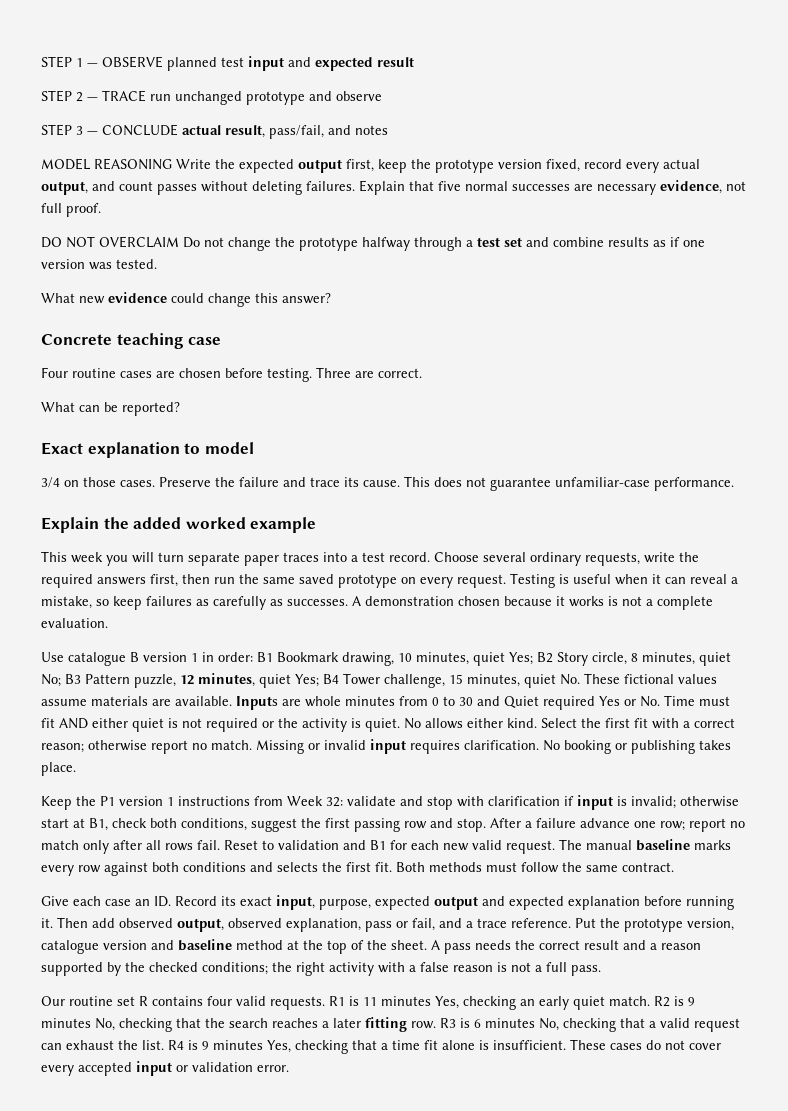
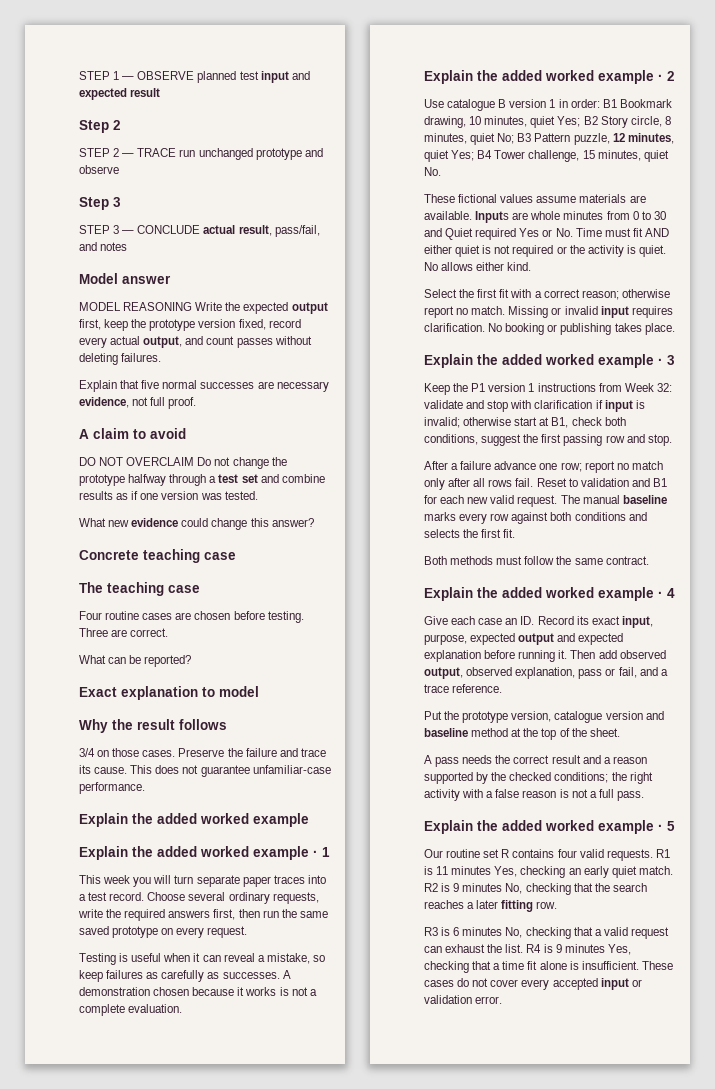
+ Step 2
+ Step 3
+ Model answer
- MODEL REASONING Write the expected output first, keep the prototype version fixed, record every actual output, and count passes without deleting failures. Explain that five normal successes are necessary evidence, not full proof.
+ MODEL REASONING Write the expected output first, keep the prototype version fixed, record every actual output, and count passes without deleting failures.
+ Explain that five normal successes are necessary evidence, not full proof.
+ A claim to avoid
+ The teaching case
+ Why the result follows
+ Explain the added worked example · 1
- Choose several ordinary requests, write the required answers first, then run the same saved prototype on every request. Testing is useful when it can reveal a mistake, so keep failures as carefully as successes.
+ Choose several ordinary requests, write the required answers first, then run the same saved prototype on every request.
+ Testing is useful when it can reveal a mistake, so keep failures as carefully as successes.
+ Explain the added worked example · 2
- Use catalogue B version 1 in order: B1 Bookmark drawing, 10 minutes, quiet Yes; B2 Story circle, 8 minutes, quiet No; B3 Pattern puzzle, 12 minutes, quiet Yes; B4 Tower challenge, 15 minutes, quiet No. These fictional values assume materials are available.
+ Use catalogue B version 1 in order: B1 Bookmark drawing, 10 minutes, quiet Yes; B2 Story circle, 8 minutes, quiet No; B3 Pattern puzzle, 12 minutes, quiet Yes; B4 Tower challenge, 15 minutes, quiet No.
+ These fictional values assume materials are available.
- No allows either kind. Select the first fit with a correct reason; otherwise report no match.
+ No allows either kind.
+ Select the first fit with a correct reason; otherwise report no match.
+ Explain the added worked example · 3
- Keep the P1 version 1 instructions from Week 32: validate and stop with clarification if input is invalid; otherwise start at B1, check both conditions, suggest the first passing row and stop. After a failure advance one row; report no match only after all rows fail.
+ Keep the P1 version 1 instructions from Week 32: validate and stop with clarification if input is invalid; otherwise start at B1, check both conditions, suggest the first passing row and stop.
+ After a failure advance one row; report no match only after all rows fail.
- The manual baseline marks every row against both conditions and selects the first fit. Both methods must follow the same contract.
+ The manual baseline marks every row against both conditions and selects the first fit.
+ Both methods must follow the same contract.
+ Explain the added worked example · 4
- Then add observed output, observed explanation, pass or fail, and a trace reference. Put the prototype version, catalogue version and baseline method at the top of the sheet. A pass needs the correct result and a reason supported by the checked conditions; the right activity with a false reason is not a full pass.
+ Then add observed output, observed explanation, pass or fail, and a trace reference.
+ Put the prototype version, catalogue version and baseline method at the top of the sheet.
+ A pass needs the correct result and a reason supported by the checked conditions; the right activity with a false reason is not a full pass.
+ Explain the added worked example · 5
- R2 is 9 minutes No, checking that the search reaches a later fitting row. R3 is 6 minutes No, checking that a valid request can exhaust the list.
+ R2 is 9 minutes No, checking that the search reaches a later fitting row.
+ R3 is 6 minutes No, checking that a valid request can exhaust the list.

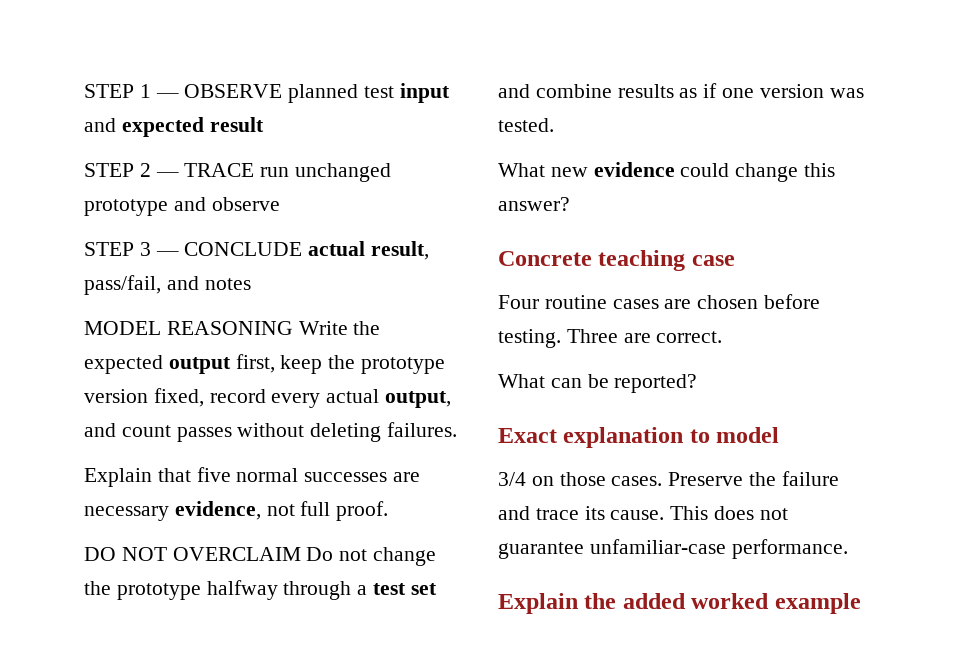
- Step 2
- Step 3
- Model answer
- A claim to avoid
- The teaching case
- Why the result follows
- Explain the added worked example · 1
- This week you will turn separate paper traces into a test record. Choose several ordinary requests, write the required answers first, then run the same saved prototype on every request.
- Testing is useful when it can reveal a mistake, so keep failures as carefully as successes. A demonstration chosen because it works is not a complete evaluation.
- Explain the added worked example · 2
- Use catalogue B version 1 in order: B1 Bookmark drawing, 10 minutes, quiet Yes; B2 Story circle, 8 minutes, quiet No; B3 Pattern puzzle, 12 minutes, quiet Yes; B4 Tower challenge, 15 minutes, quiet No.
- These fictional values assume materials are available. Inputs are whole minutes from 0 to 30 and Quiet required Yes or No. Time must fit AND either quiet is not required or the activity is quiet. No allows either kind.
- Select the first fit with a correct reason; otherwise report no match. Missing or invalid input requires clarification. No booking or publishing takes place.
- Explain the added worked example · 3
- Keep the P1 version 1 instructions from Week 32: validate and stop with clarification if input is invalid; otherwise start at B1, check both conditions, suggest the first passing row and stop.
- After a failure advance one row; report no match only after all rows fail. Reset to validation and B1 for each new valid request. The manual baseline marks every row against both conditions and selects the first fit.
- Both methods must follow the same contract.
- Explain the added worked example · 4
- Give each case an ID. Record its exact input, purpose, expected output and expected explanation before running it. Then add observed output, observed explanation, pass or fail, and a trace reference.
- Put the prototype version, catalogue version and baseline method at the top of the sheet.
- A pass needs the correct result and a reason supported by the checked conditions; the right activity with a false reason is not a full pass.
- Explain the added worked example · 5
- Our routine set R contains four valid requests. R1 is 11 minutes Yes, checking an early quiet match. R2 is 9 minutes No, checking that the search reaches a later fitting row.
- R3 is 6 minutes No, checking that a valid request can exhaust the list. R4 is 9 minutes Yes, checking that a time fit alone is insufficient. These cases do not cover every accepted input or validation error.

